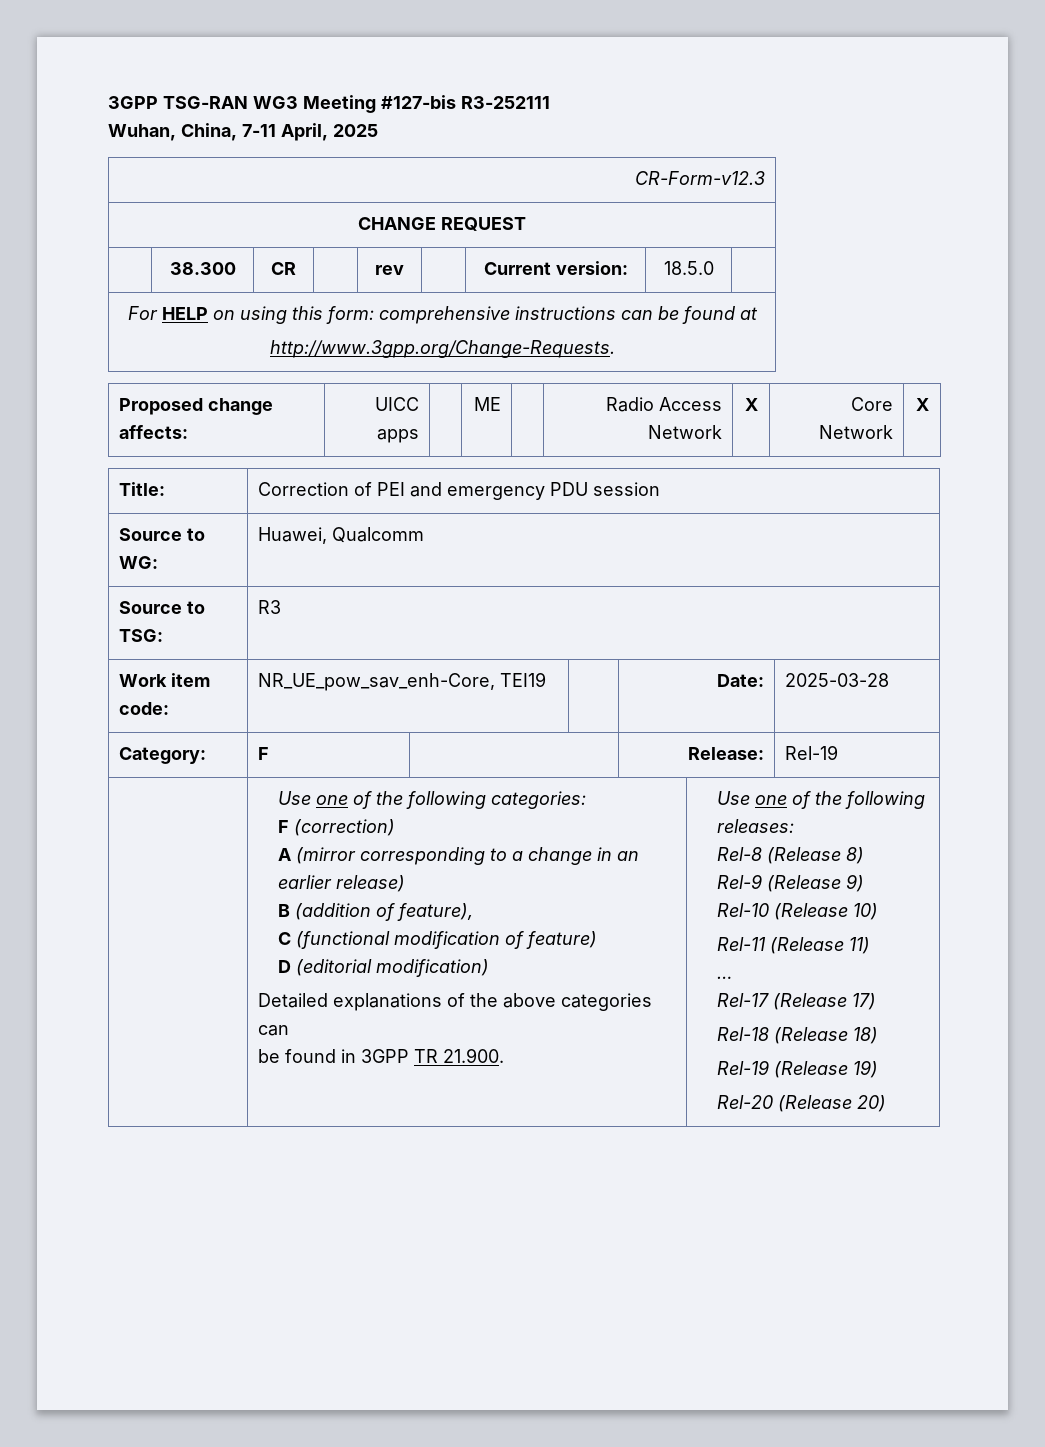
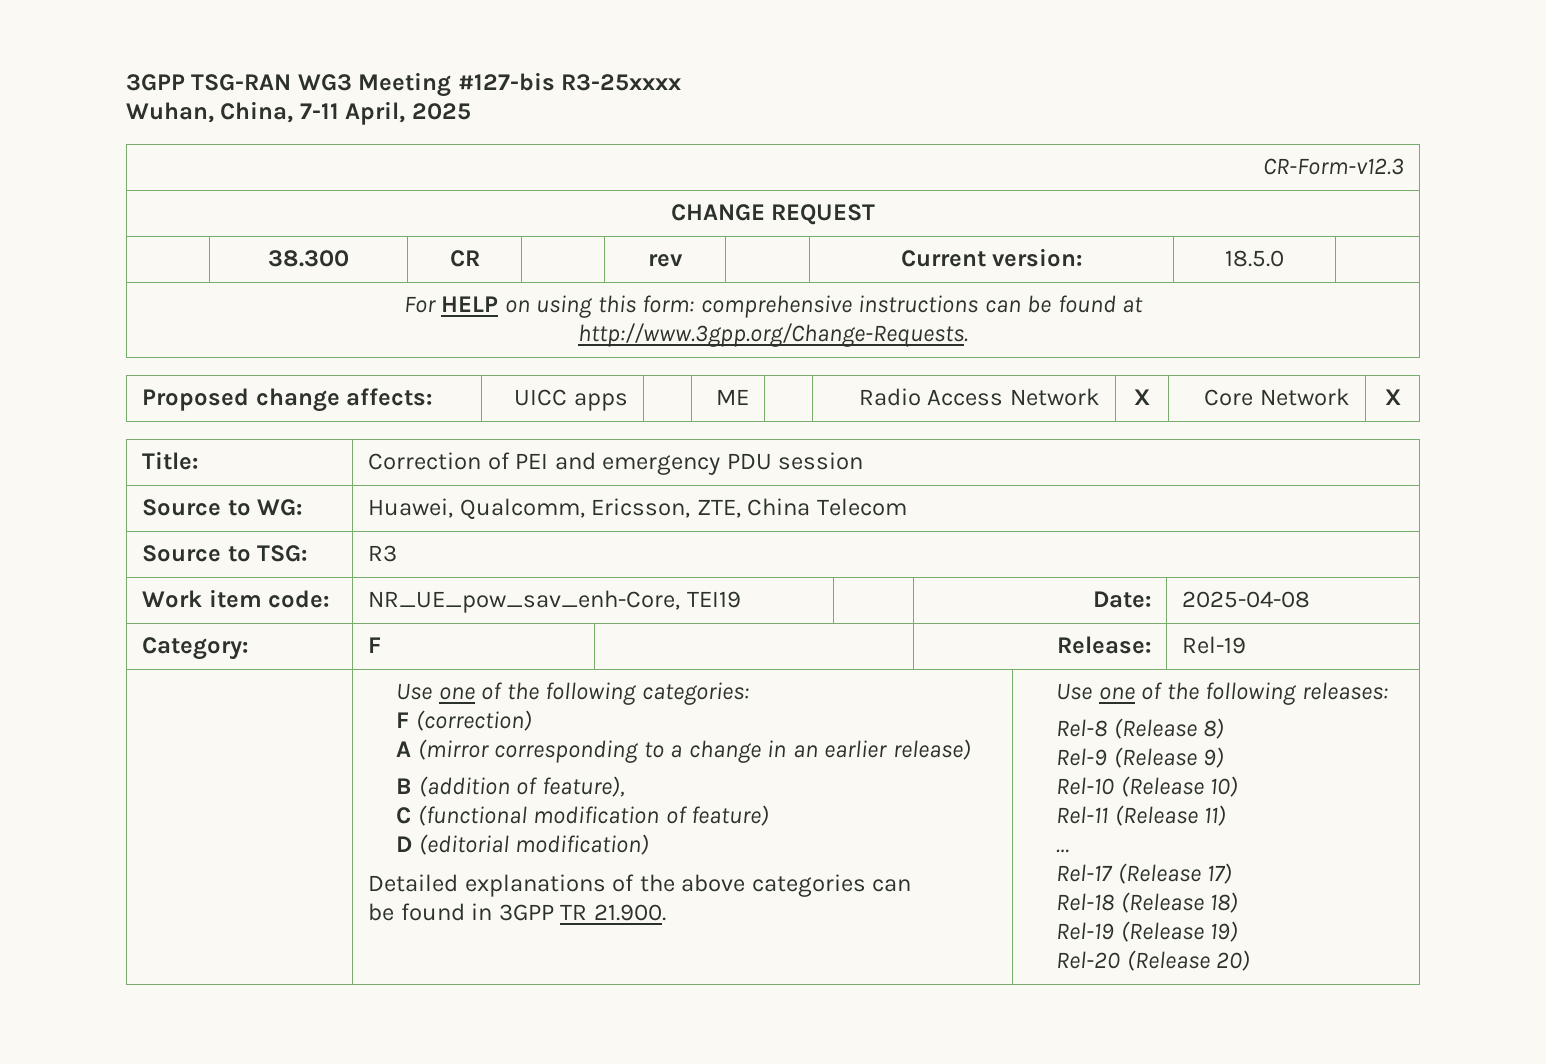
- 3GPP TSG-RAN WG3 Meeting #127-bis R3-252111
+ 3GPP TSG-RAN WG3 Meeting #127-bis R3-25xxxx
- Source to WG: | Huawei, Qualcomm
+ Source to WG: | Huawei, Qualcomm, Ericsson, ZTE, China Telecom
- Work item code: | NR_UE_pow_sav_enh-Core, TEI19 | | Date: | 2025-03-28
+ Work item code: | NR_UE_pow_sav_enh-Core, TEI19 | | Date: | 2025-04-08

